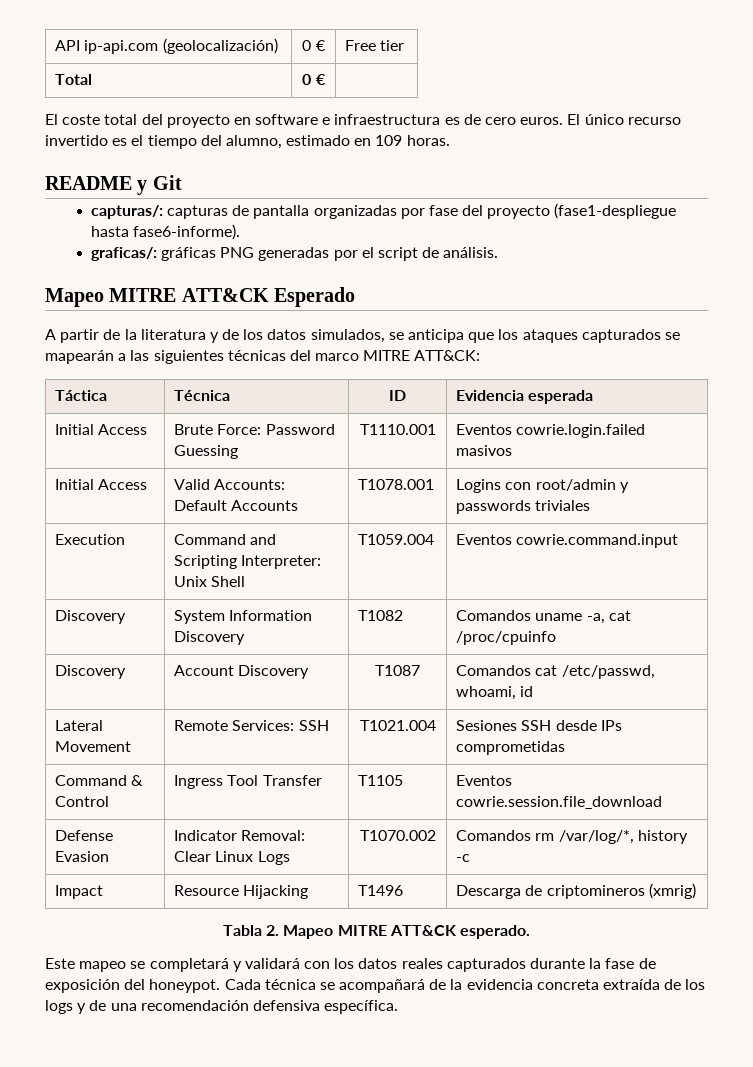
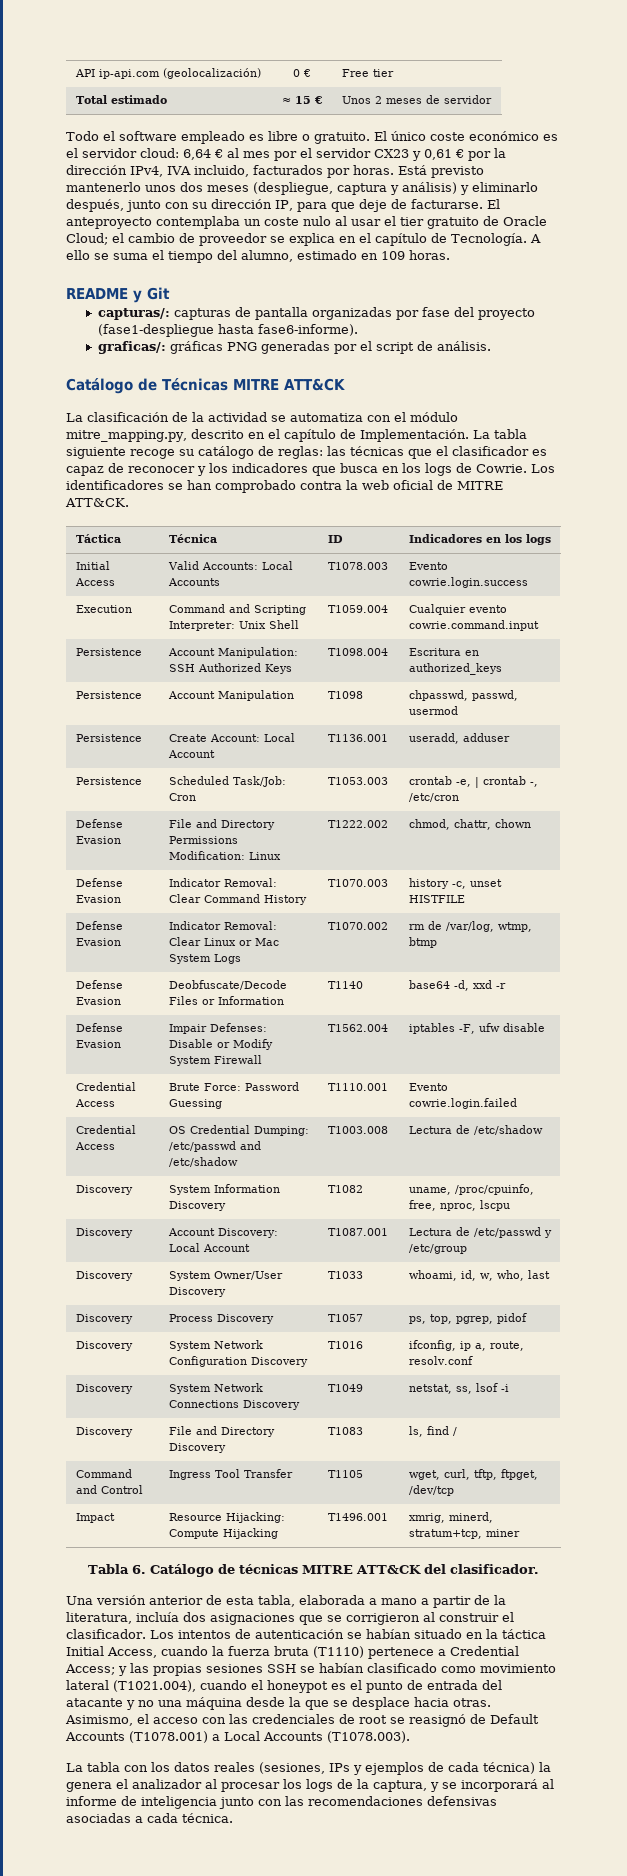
- Total | 0 € |
- El coste total del proyecto en software e infraestructura es de cero euros. El único recurso invertido es el tiempo del alumno, estimado en 109 horas.
+ Total estimado | ≈ 15 € | Unos 2 meses de servidor
+ Todo el software empleado es libre o gratuito. El único coste económico es el servidor cloud: 6,64 € al mes por el servidor CX23 y 0,61 € por la dirección IPv4, IVA incluido, facturados por horas. Está previsto mantenerlo unos dos meses (despliegue, captura y análisis) y eliminarlo después, junto con su dirección IP, para que deje de facturarse. El anteproyecto contemplaba un coste nulo al usar el tier gratuito de Oracle Cloud; el cambio de proveedor se explica en el capítulo de Tecnología. A ello se suma el tiempo del alumno, estimado en 109 horas.
- Mapeo MITRE ATT&CK Esperado
- A partir de la literatura y de los datos simulados, se anticipa que los ataques capturados se mapearán a las siguientes técnicas del marco MITRE ATT&CK:
- Táctica | Técnica | ID | Evidencia esperada
- Initial Access | Brute Force: Password Guessing | T1110.001 | Eventos cowrie.login.failed masivos
+ Catálogo de Técnicas MITRE ATT&CK
+ La clasificación de la actividad se automatiza con el módulo mitre_mapping.py, descrito en el capítulo de Implementación. La tabla siguiente recoge su catálogo de reglas: las técnicas que el clasificador es capaz de reconocer y los indicadores que busca en los logs de Cowrie. Los identificadores se han comprobado contra la web oficial de MITRE ATT&CK.
+ Táctica | Técnica | ID | Indicadores en los logs
- Initial Access | Valid Accounts: Default Accounts | T1078.001 | Logins con root/admin y passwords triviales
+ Initial Access | Valid Accounts: Local Accounts | T1078.003 | Evento cowrie.login.success
- Execution | Command and Scripting Interpreter: Unix Shell | T1059.004 | Eventos cowrie.command.input
+ Execution | Command and Scripting Interpreter: Unix Shell | T1059.004 | Cualquier evento cowrie.command.input
+ Persistence | Account Manipulation: SSH Authorized Keys | T1098.004 | Escritura en authorized_keys
+ Persistence | Account Manipulation | T1098 | chpasswd, passwd, usermod
+ Persistence | Create Account: Local Account | T1136.001 | useradd, adduser
+ Persistence | Scheduled Task/Job: Cron | T1053.003 | crontab -e, | crontab -, /etc/cron
+ Defense Evasion | File and Directory Permissions Modification: Linux | T1222.002 | chmod, chattr, chown
+ Defense Evasion | Indicator Removal: Clear Command History | T1070.003 | history -c, unset HISTFILE
+ Defense Evasion | Indicator Removal: Clear Linux or Mac System Logs | T1070.002 | rm de /var/log, wtmp, btmp
+ Defense Evasion | Deobfuscate/Decode Files or Information | T1140 | base64 -d, xxd -r
+ Defense Evasion | Impair Defenses: Disable or Modify System Firewall | T1562.004 | iptables -F, ufw disable
+ Credential Access | Brute Force: Password Guessing | T1110.001 | Evento cowrie.login.failed
+ Credential Access | OS Credential Dumping: /etc/passwd and /etc/shadow | T1003.008 | Lectura de /etc/shadow
- Discovery | System Information Discovery | T1082 | Comandos uname -a, cat /proc/cpuinfo
- Discovery | Account Discovery | T1087 | Comandos cat /etc/passwd, whoami, id
- Lateral Movement | Remote Services: SSH | T1021.004 | Sesiones SSH desde IPs comprometidas
- Command & Control | Ingress Tool Transfer | T1105 | Eventos cowrie.session.file_download
- Defense Evasion | Indicator Removal: Clear Linux Logs | T1070.002 | Comandos rm /var/log/*, history -c
+ Discovery | System Information Discovery | T1082 | uname, /proc/cpuinfo, free, nproc, lscpu
+ Discovery | Account Discovery: Local Account | T1087.001 | Lectura de /etc/passwd y /etc/group
+ Discovery | System Owner/User Discovery | T1033 | whoami, id, w, who, last
+ Discovery | Process Discovery | T1057 | ps, top, pgrep, pidof
+ Discovery | System Network Configuration Discovery | T1016 | ifconfig, ip a, route, resolv.conf
+ Discovery | System Network Connections Discovery | T1049 | netstat, ss, lsof -i
+ Discovery | File and Directory Discovery | T1083 | ls, find /
+ Command and Control | Ingress Tool Transfer | T1105 | wget, curl, tftp, ftpget, /dev/tcp
- Impact | Resource Hijacking | T1496 | Descarga de criptomineros (xmrig)
- Tabla 2. Mapeo MITRE ATT&CK esperado.
- Este mapeo se completará y validará con los datos reales capturados durante la fase de exposición del honeypot. Cada técnica se acompañará de la evidencia concreta extraída de los logs y de una recomendación defensiva específica.
+ Impact | Resource Hijacking: Compute Hijacking | T1496.001 | xmrig, minerd, stratum+tcp, miner
+ Tabla 6. Catálogo de técnicas MITRE ATT&CK del clasificador.
+ Una versión anterior de esta tabla, elaborada a mano a partir de la literatura, incluía dos asignaciones que se corrigieron al construir el clasificador. Los intentos de autenticación se habían situado en la táctica Initial Access, cuando la fuerza bruta (T1110) pertenece a Credential Access; y las propias sesiones SSH se habían clasificado como movimiento lateral (T1021.004), cuando el honeypot es el punto de entrada del atacante y no una máquina desde la que se desplace hacia otras. Asimismo, el acceso con las credenciales de root se reasignó de Default Accounts (T1078.001) a Local Accounts (T1078.003).
+ La tabla con los datos reales (sesiones, IPs y ejemplos de cada técnica) la genera el analizador al procesar los logs de la captura, y se incorporará al informe de inteligencia junto con las recomendaciones defensivas asociadas a cada técnica.

